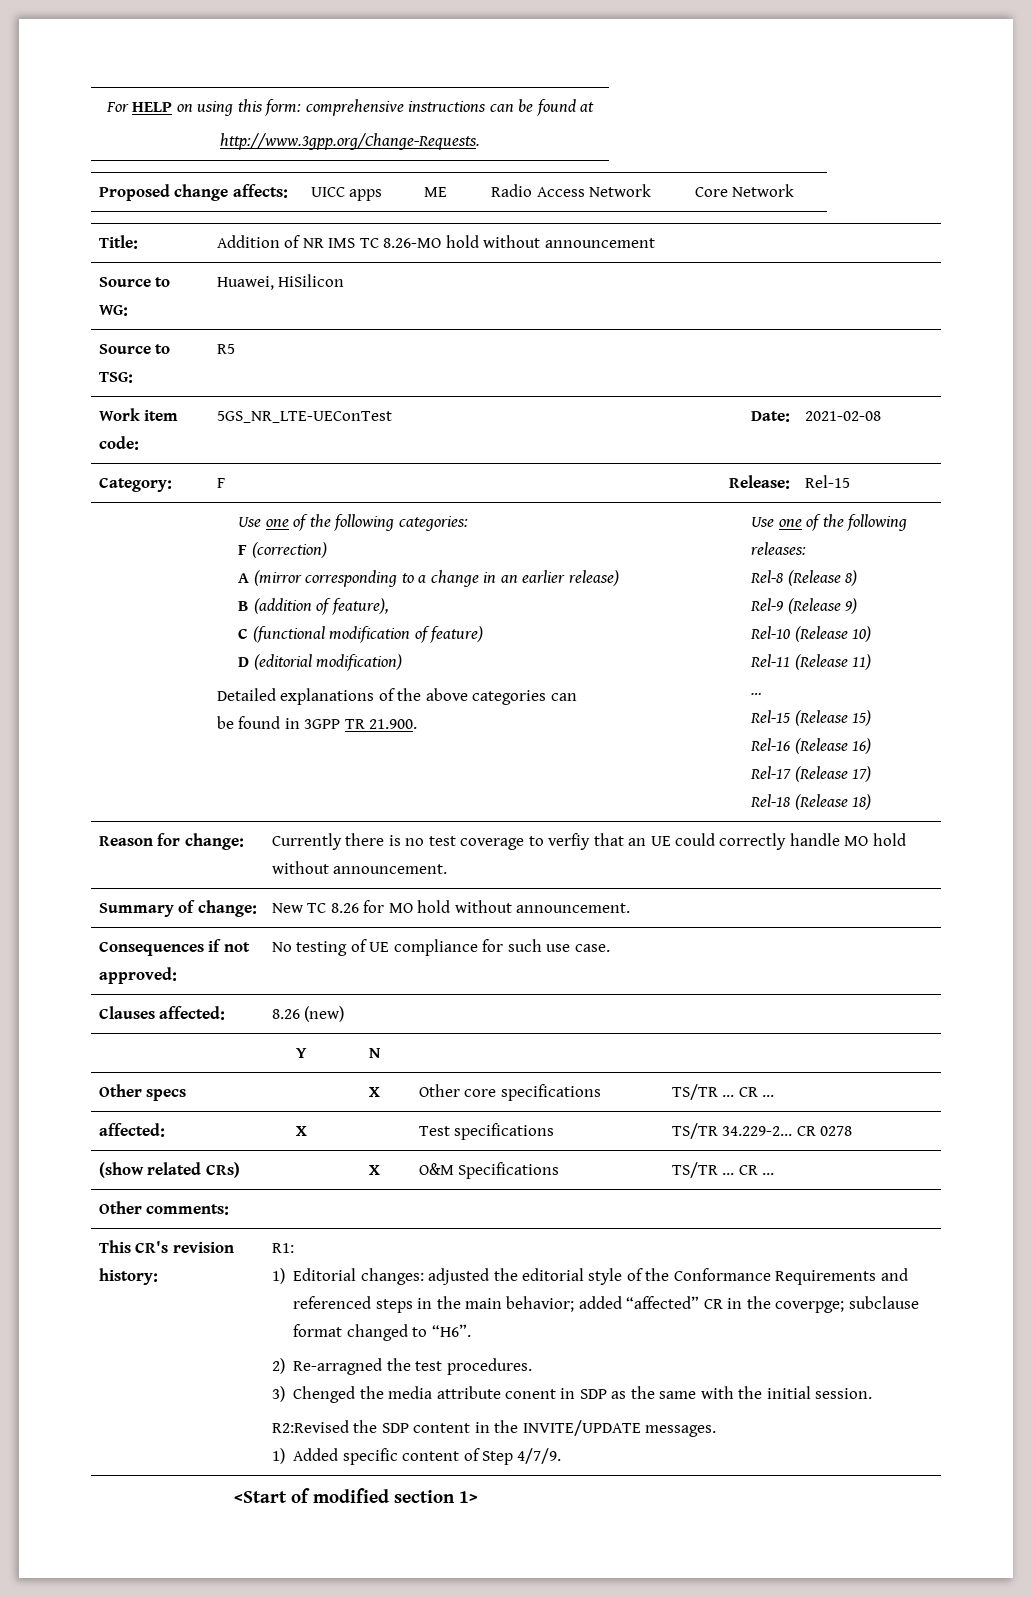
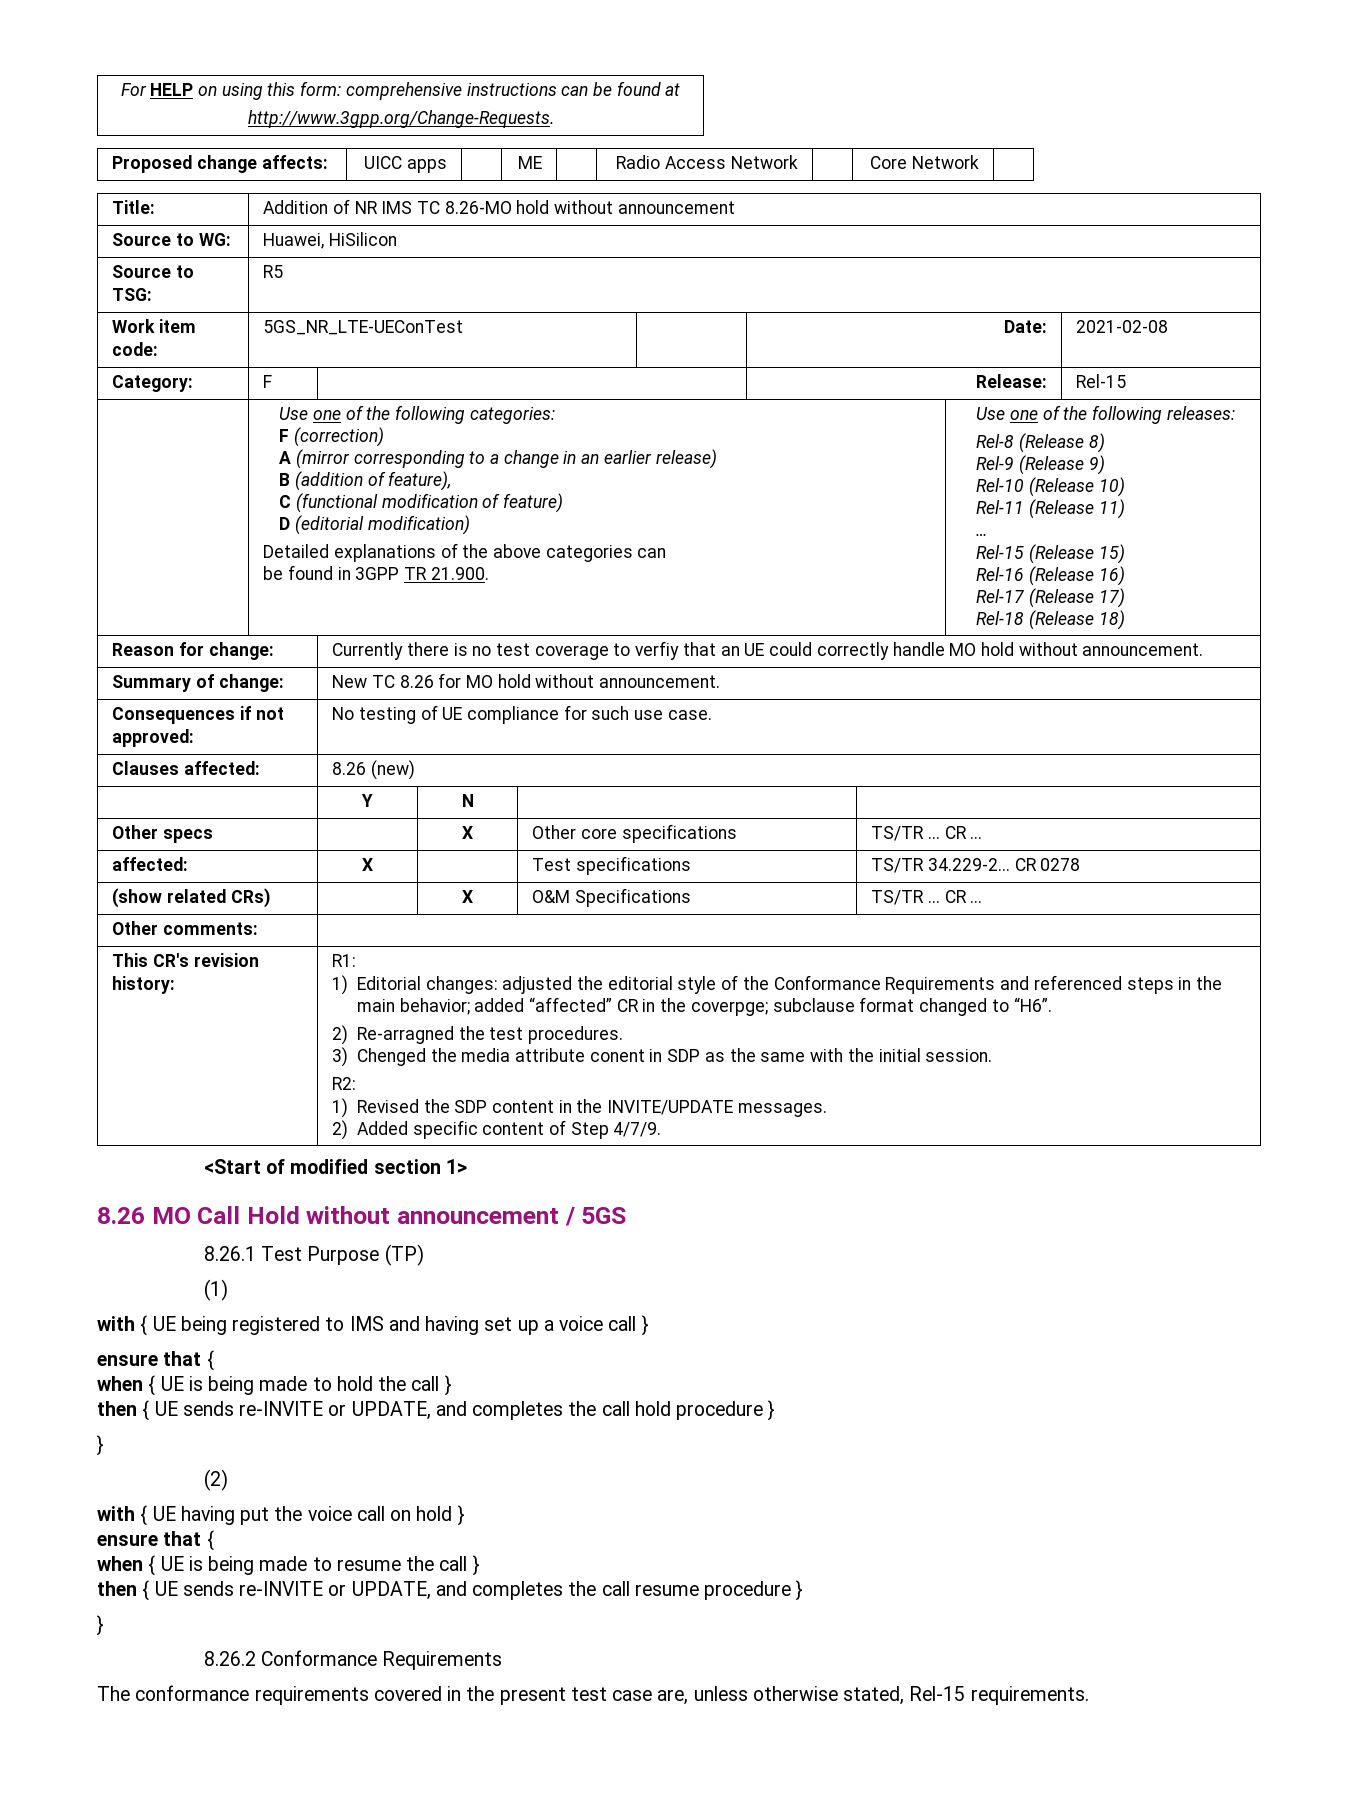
- R2:Revised the SDP content in the INVITE/UPDATE messages.
+ R2:
+ 1) Revised the SDP content in the INVITE/UPDATE messages.
- 1) Added specific content of Step 4/7/9.
+ 2) Added specific content of Step 4/7/9.
+ 8.26 MO Call Hold without announcement / 5GS
+ 8.26.1 Test Purpose (TP)
+ (1)
+ with { UE being registered to IMS and having set up a voice call }
+ ensure that {
+ when { UE is being made to hold the call }
+ then { UE sends re-INVITE or UPDATE, and completes the call hold procedure }
+ }
+ (2)
+ with { UE having put the voice call on hold }
+ ensure that {
+ when { UE is being made to resume the call }
+ then { UE sends re-INVITE or UPDATE, and completes the call resume procedure }
+ }
+ 8.26.2 Conformance Requirements
+ The conformance requirements covered in the present test case are, unless otherwise stated, Rel-15 requirements.

